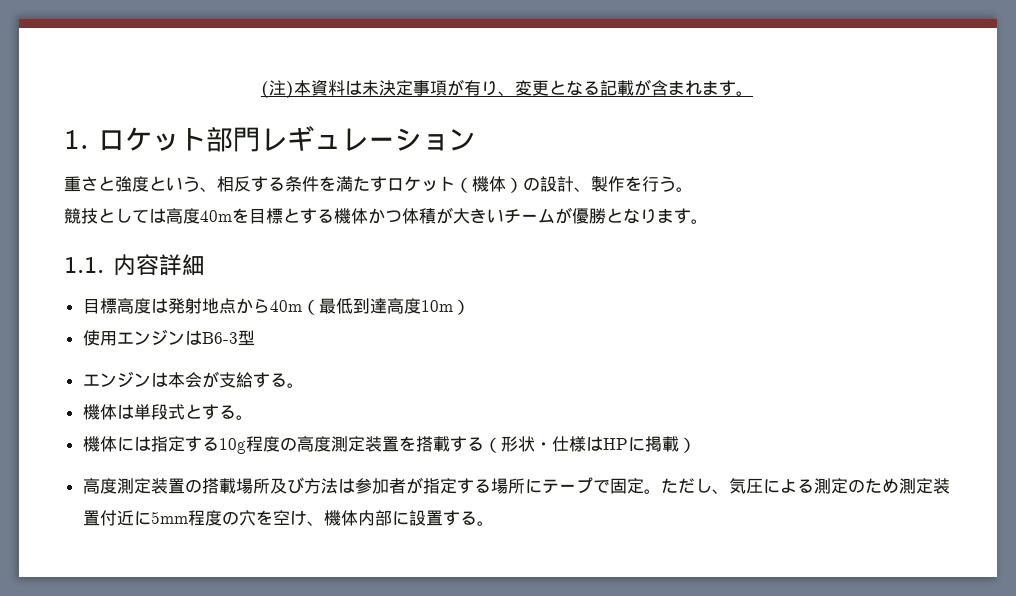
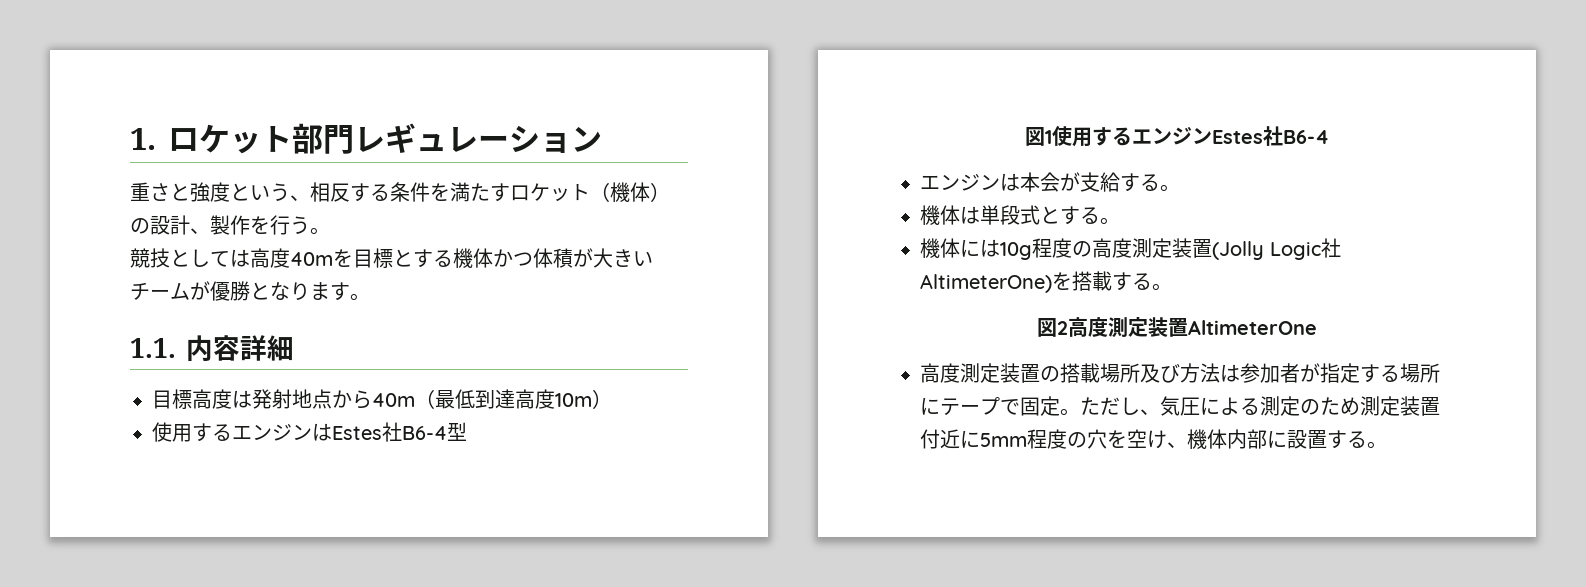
- (注)本資料は未決定事項が有り、変更となる記載が含まれます。
- 使用エンジンはB6-3型
+ 使用するエンジンはEstes社B6-4型
+ 図1使用するエンジンEstes社B6-4
- 機体には指定する10g程度の高度測定装置を搭載する（形状・仕様はHPに掲載）
+ 機体には10g程度の高度測定装置(Jolly Logic社AltimeterOne)を搭載する。
+ 図2高度測定装置AltimeterOne

